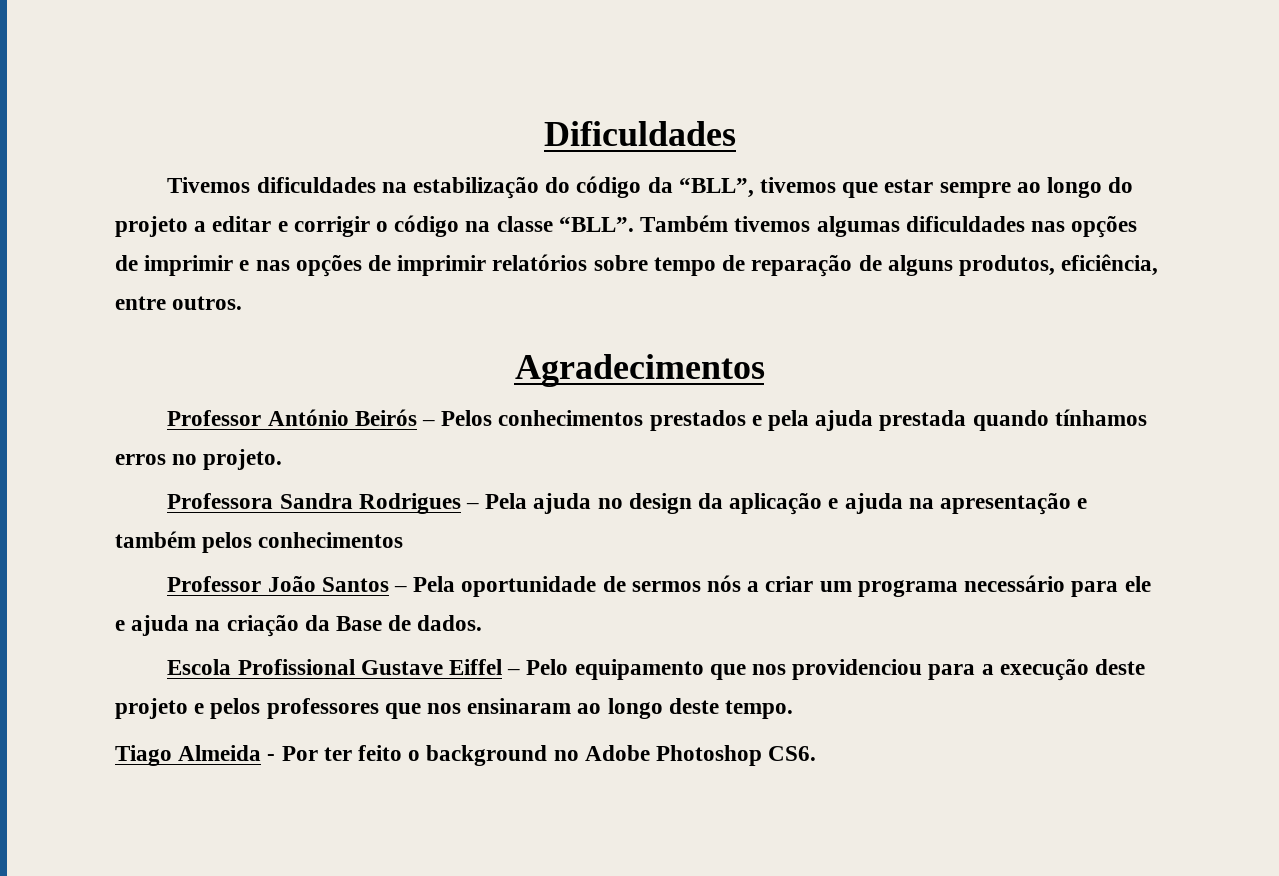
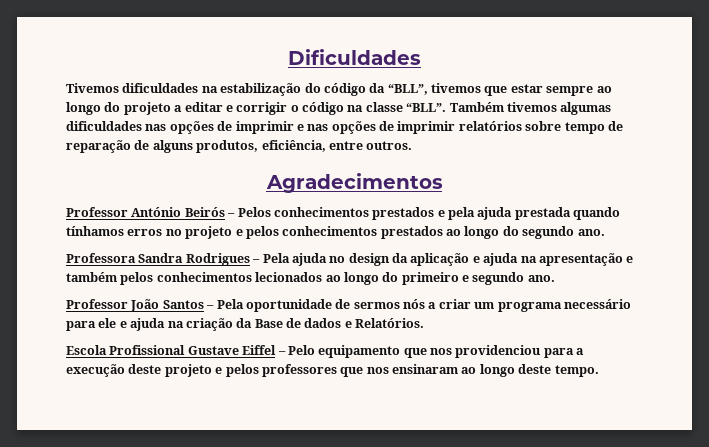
- Professor António Beirós – Pelos conhecimentos prestados e pela ajuda prestada quando tínhamos erros no projeto.
+ Professor António Beirós – Pelos conhecimentos prestados e pela ajuda prestada quando tínhamos erros no projeto e pelos conhecimentos prestados ao longo do segundo ano.
- Professora Sandra Rodrigues – Pela ajuda no design da aplicação e ajuda na apresentação e também pelos conhecimentos
+ Professora Sandra Rodrigues – Pela ajuda no design da aplicação e ajuda na apresentação e também pelos conhecimentos lecionados ao longo do primeiro e segundo ano.
- Professor João Santos – Pela oportunidade de sermos nós a criar um programa necessário para ele e ajuda na criação da Base de dados.
+ Professor João Santos – Pela oportunidade de sermos nós a criar um programa necessário para ele e ajuda na criação da Base de dados e Relatórios.
- Tiago Almeida - Por ter feito o background no Adobe Photoshop CS6.

